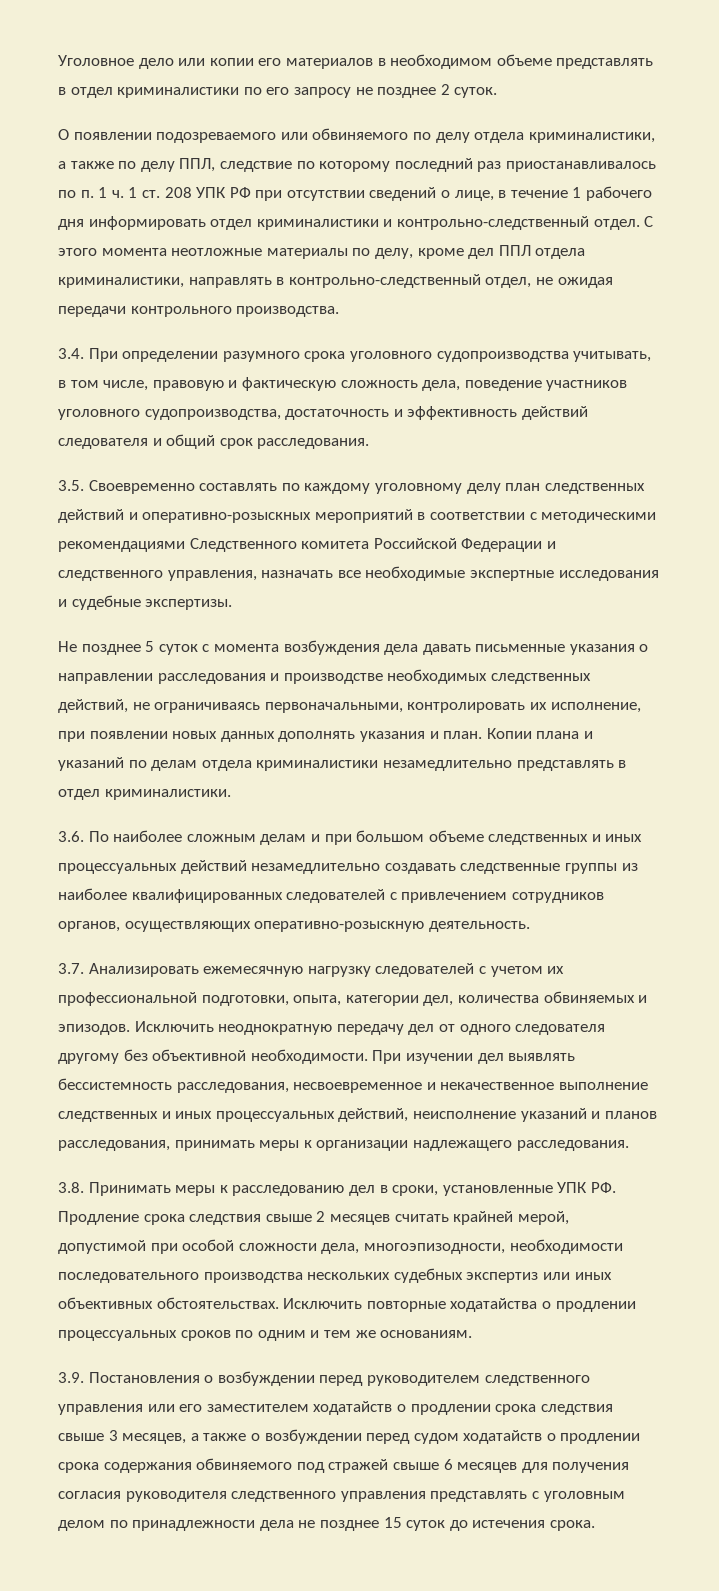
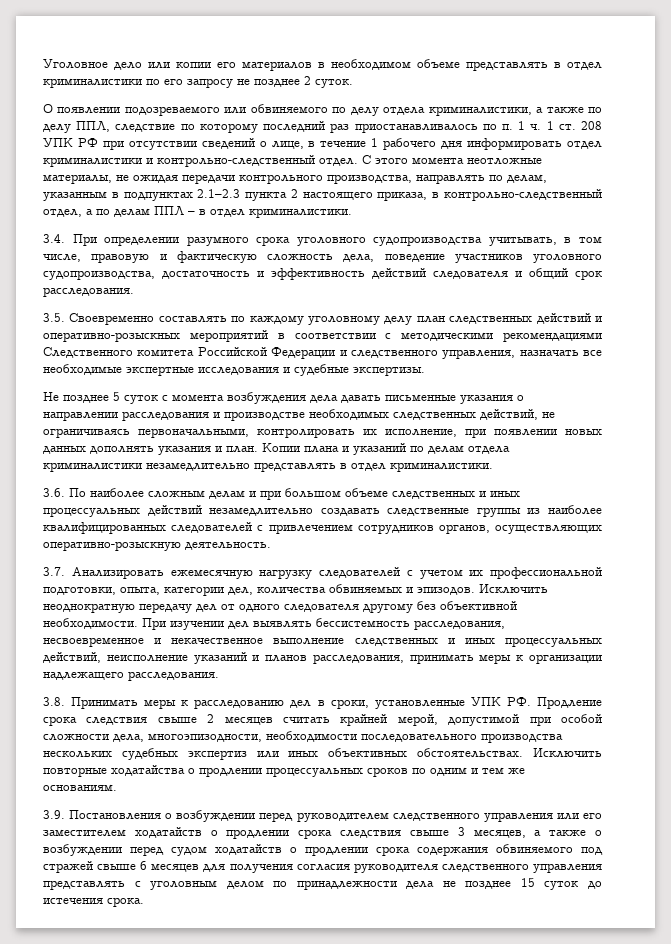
- С этого момента неотложные материалы по делу, кроме дел ППЛ отдела криминалистики, направлять в контрольно-следственный отдел, не ожидая передачи контрольного производства.
+ С этого момента неотложные материалы, не ожидая передачи контрольного производства, направлять по делам, указанным в подпунктах 2.1–2.3 пункта 2 настоящего приказа, в контрольно-следственный отдел, а по делам ППЛ – в отдел криминалистики.

